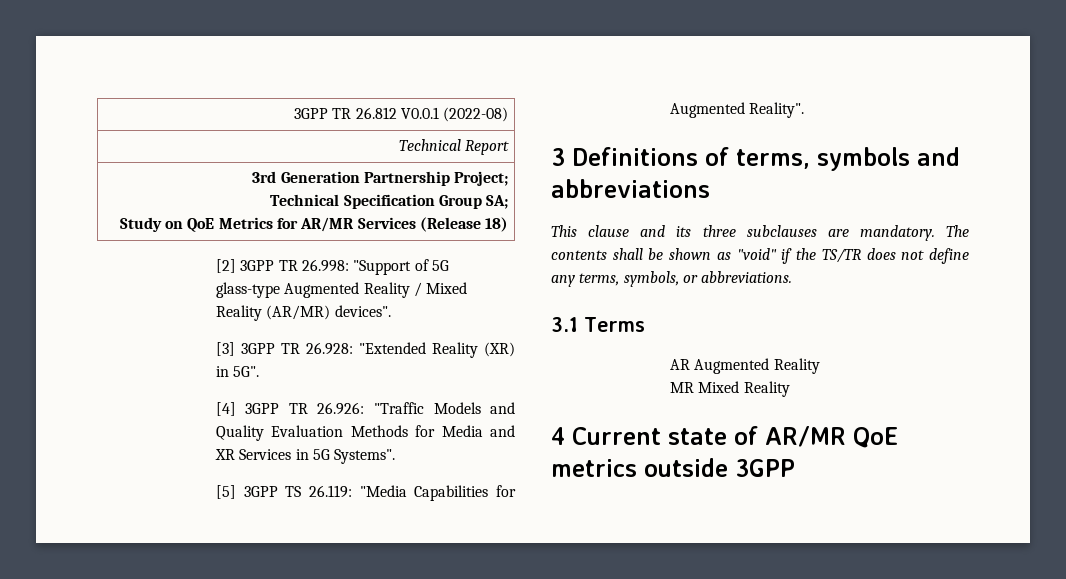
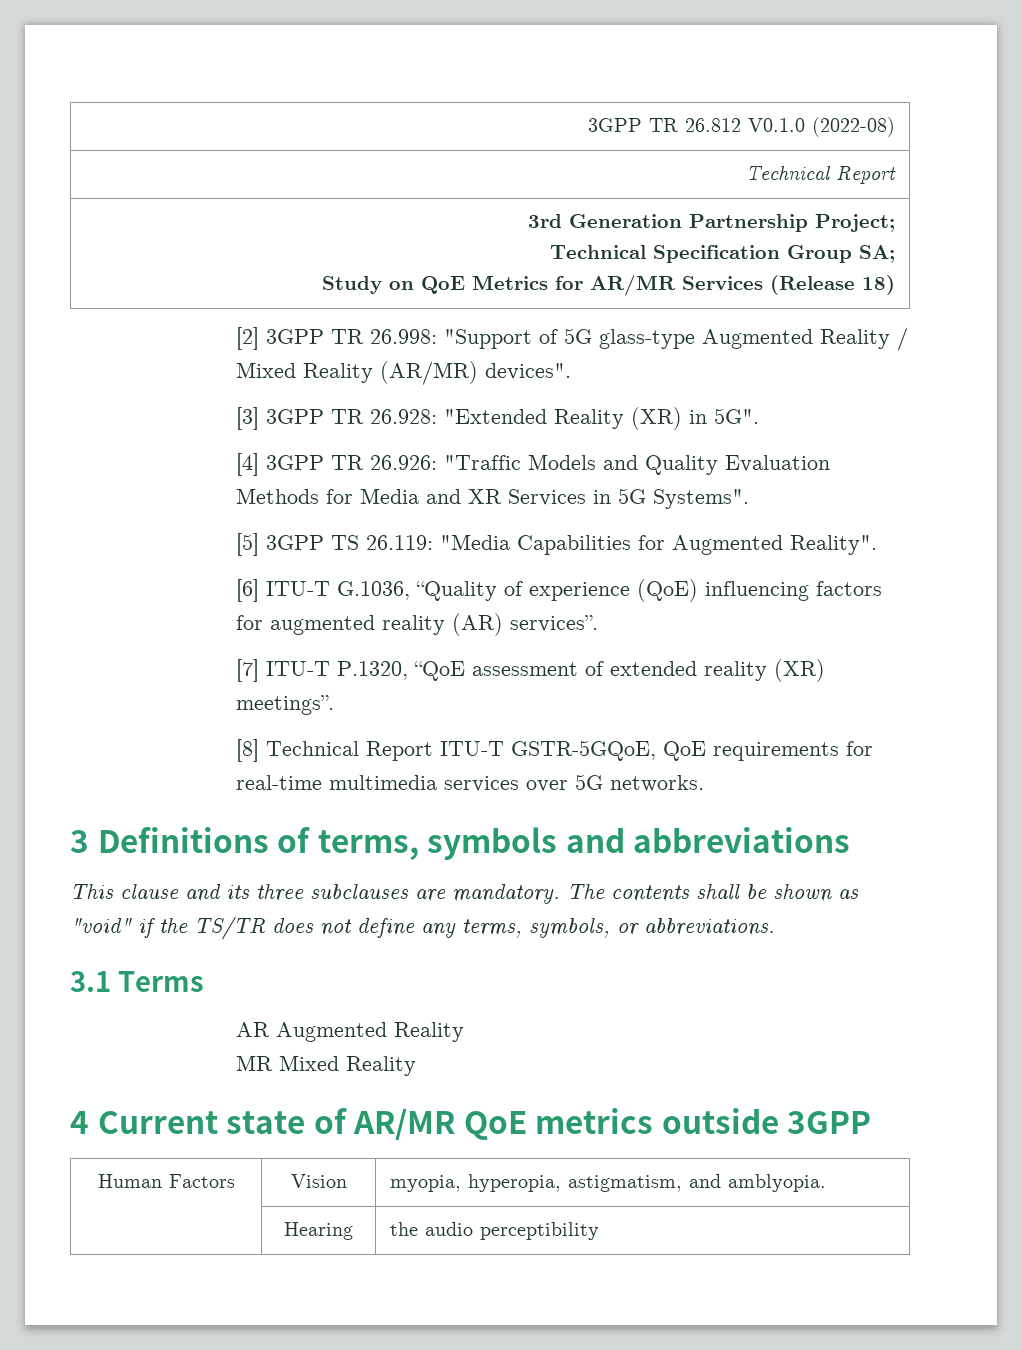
- 3GPP TR 26.812 V0.0.1 (2022-08)
+ 3GPP TR 26.812 V0.1.0 (2022-08)
+ [6] ITU-T G.1036, “Quality of experience (QoE) influencing factors for augmented reality (AR) services”.
+ [7] ITU-T P.1320, “QoE assessment of extended reality (XR) meetings”.
+ [8] Technical Report ITU-T GSTR-5GQoE, QoE requirements for real-time multimedia services over 5G networks.
+ Human Factors | Vision | myopia, hyperopia, astigmatism, and amblyopia.
+ | Hearing | the audio perceptibility

